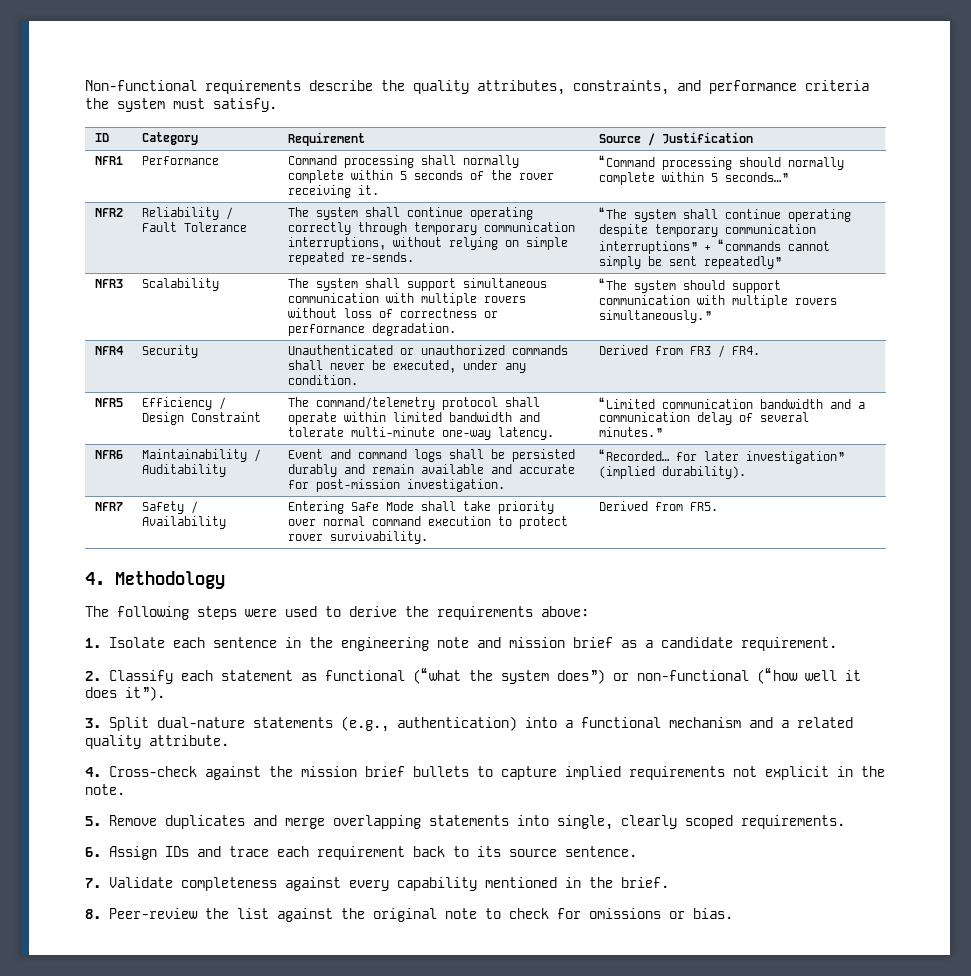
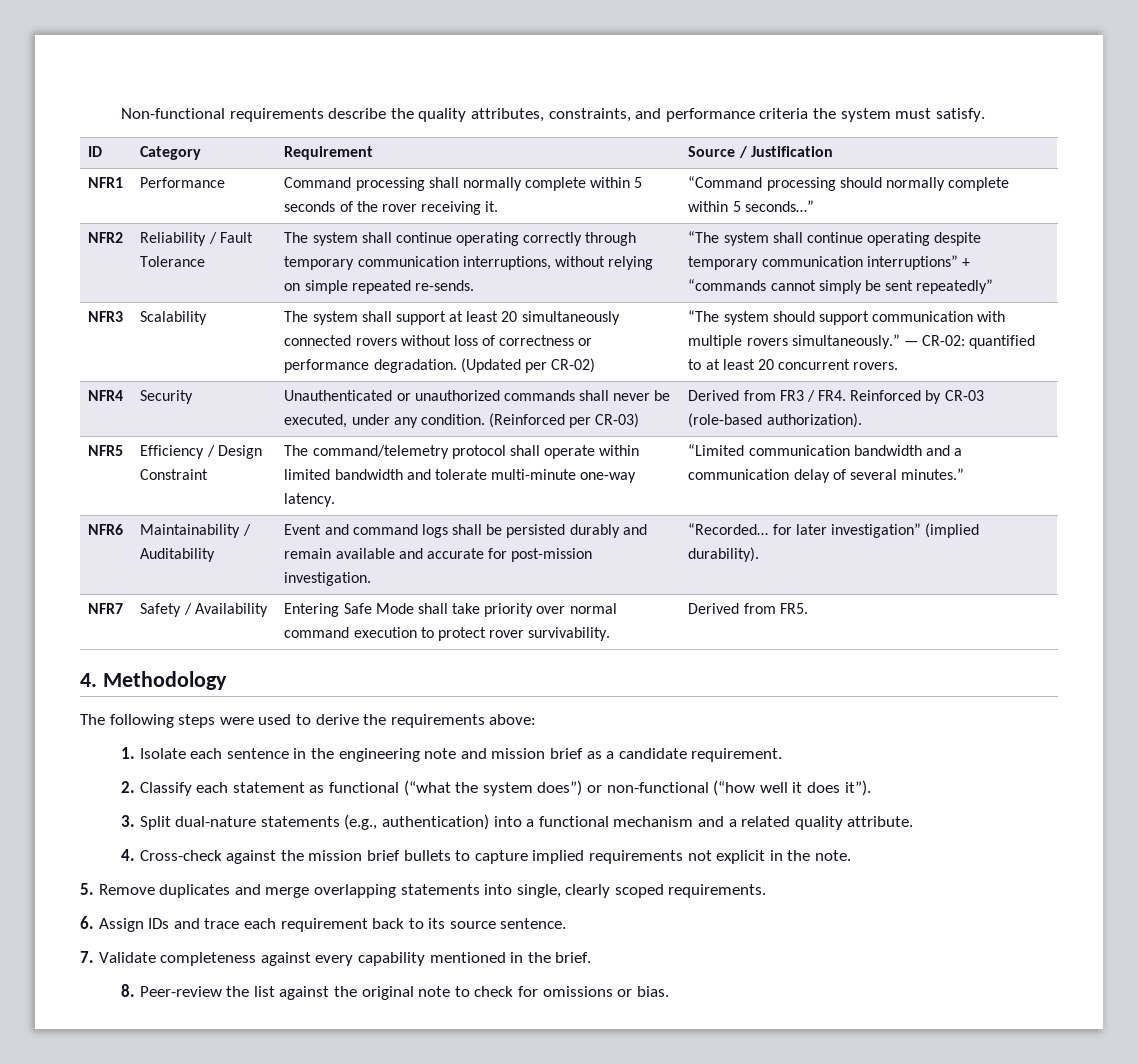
- NFR3 | Scalability | The system shall support simultaneous communication with multiple rovers without loss of correctness or performance degradation. | “The system should support communication with multiple rovers simultaneously.”
+ NFR3 | Scalability | The system shall support at least 20 simultaneously connected rovers without loss of correctness or performance degradation. (Updated per CR-02) | “The system should support communication with multiple rovers simultaneously.” — CR-02: quantified to at least 20 concurrent rovers.
- NFR4 | Security | Unauthenticated or unauthorized commands shall never be executed, under any condition. | Derived from FR3 / FR4.
+ NFR4 | Security | Unauthenticated or unauthorized commands shall never be executed, under any condition. (Reinforced per CR-03) | Derived from FR3 / FR4. Reinforced by CR-03 (role-based authorization).

